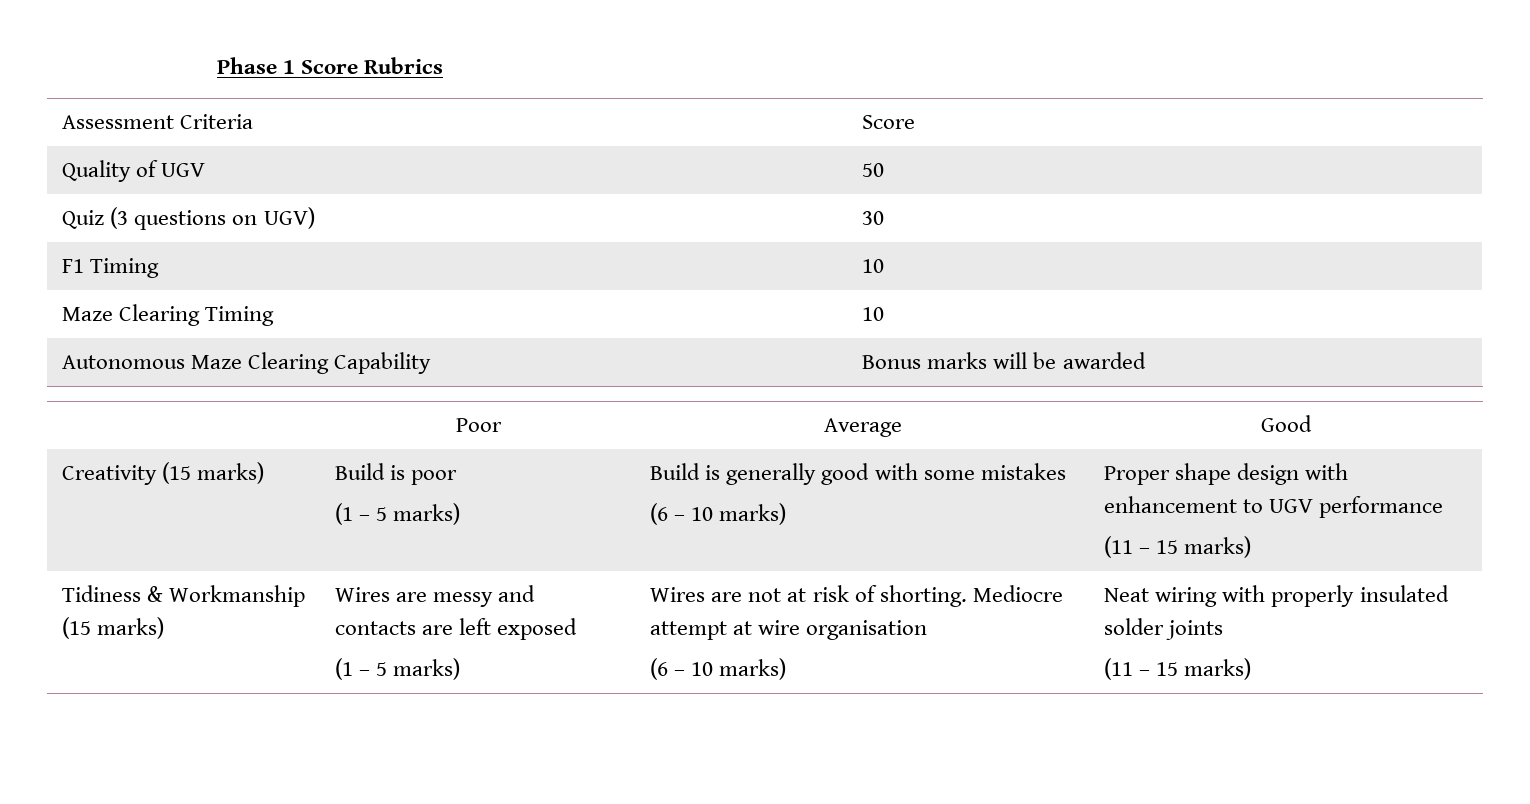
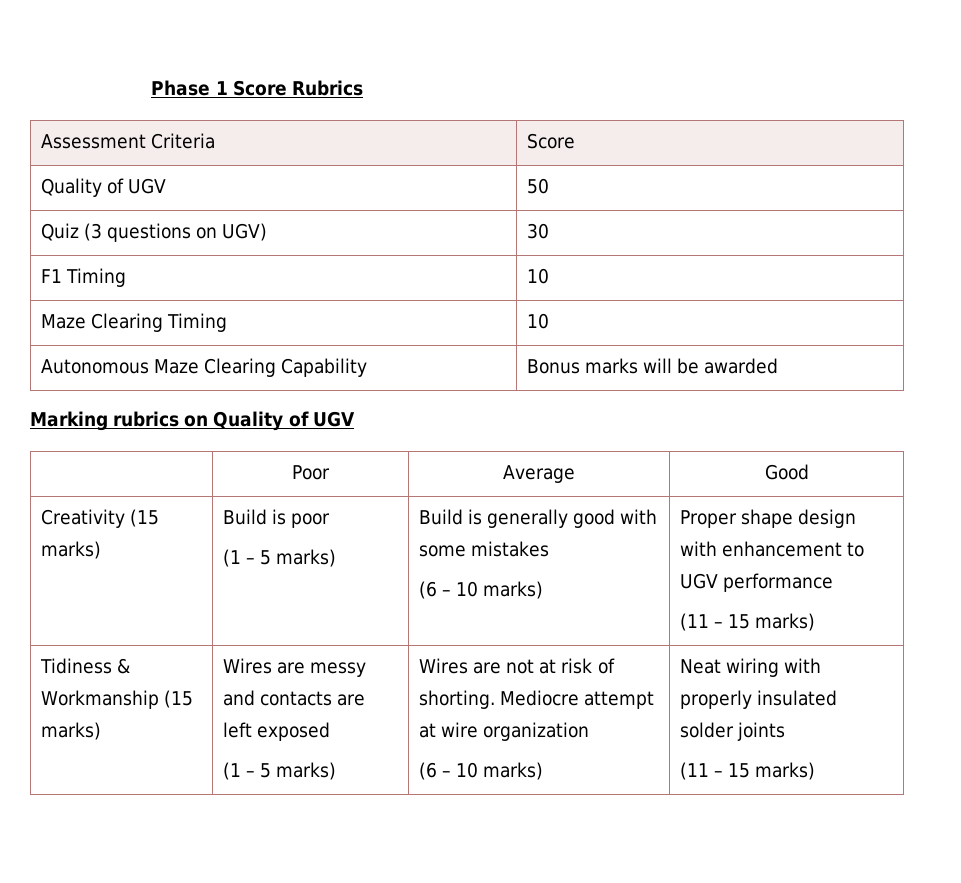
+ Marking rubrics on Quality of UGV
- Mediocre attempt at wire organisation
+ Mediocre attempt at wire organization

